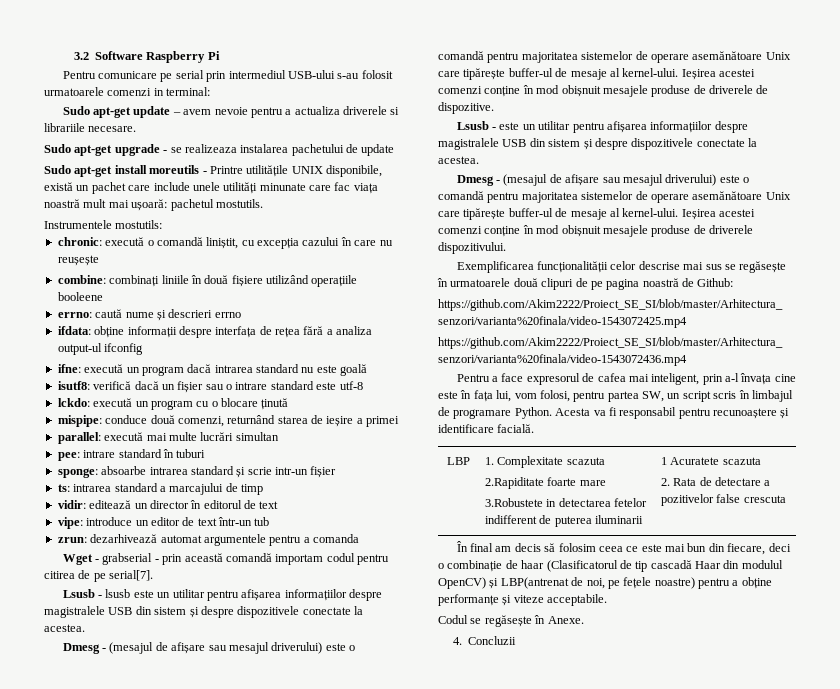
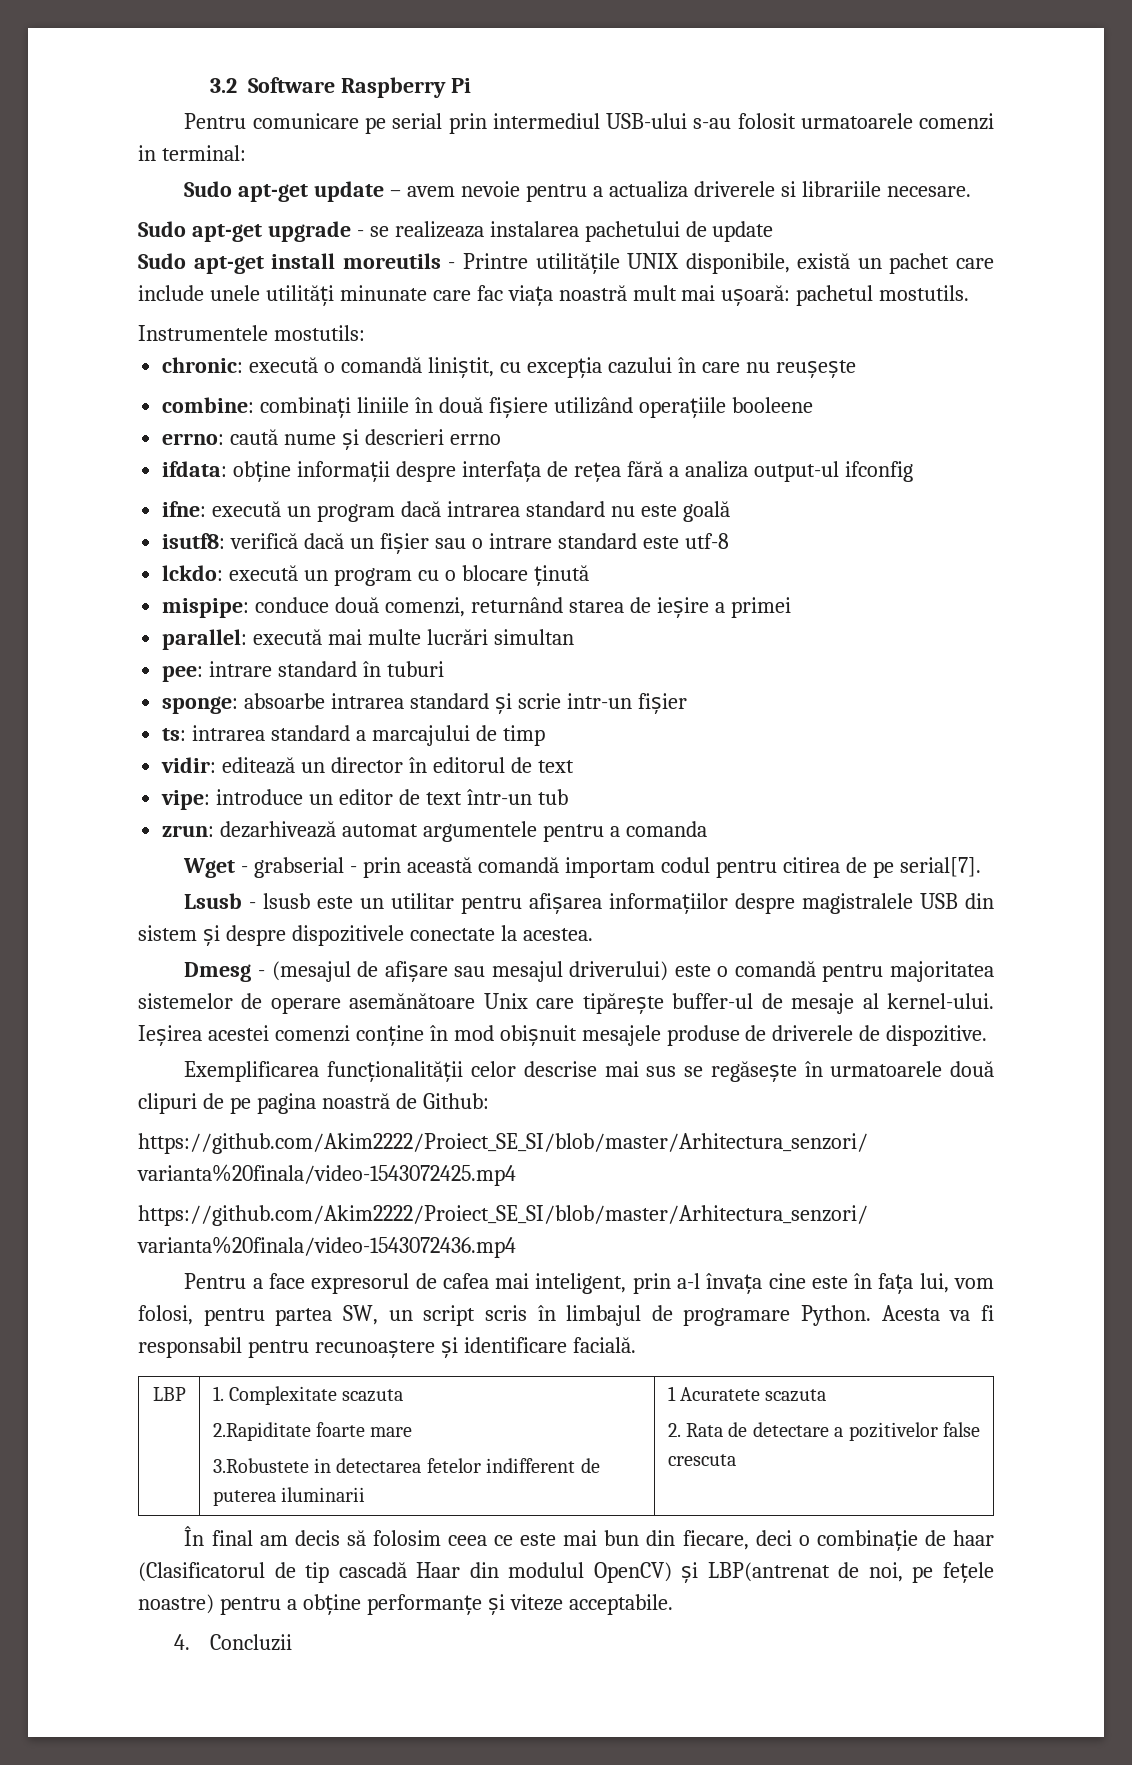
- Lsusb - este un utilitar pentru afișarea informațiilor despre magistralele USB din sistem și despre dispozitivele conectate la acestea.
- Dmesg - (mesajul de afișare sau mesajul driverului) este o comandă pentru majoritatea sistemelor de operare asemănătoare Unix care tipărește buffer-ul de mesaje al kernel-ului. Ieșirea acestei comenzi conține în mod obișnuit mesajele produse de driverele dispozitivului.
- Codul se regăsește în Anexe.

